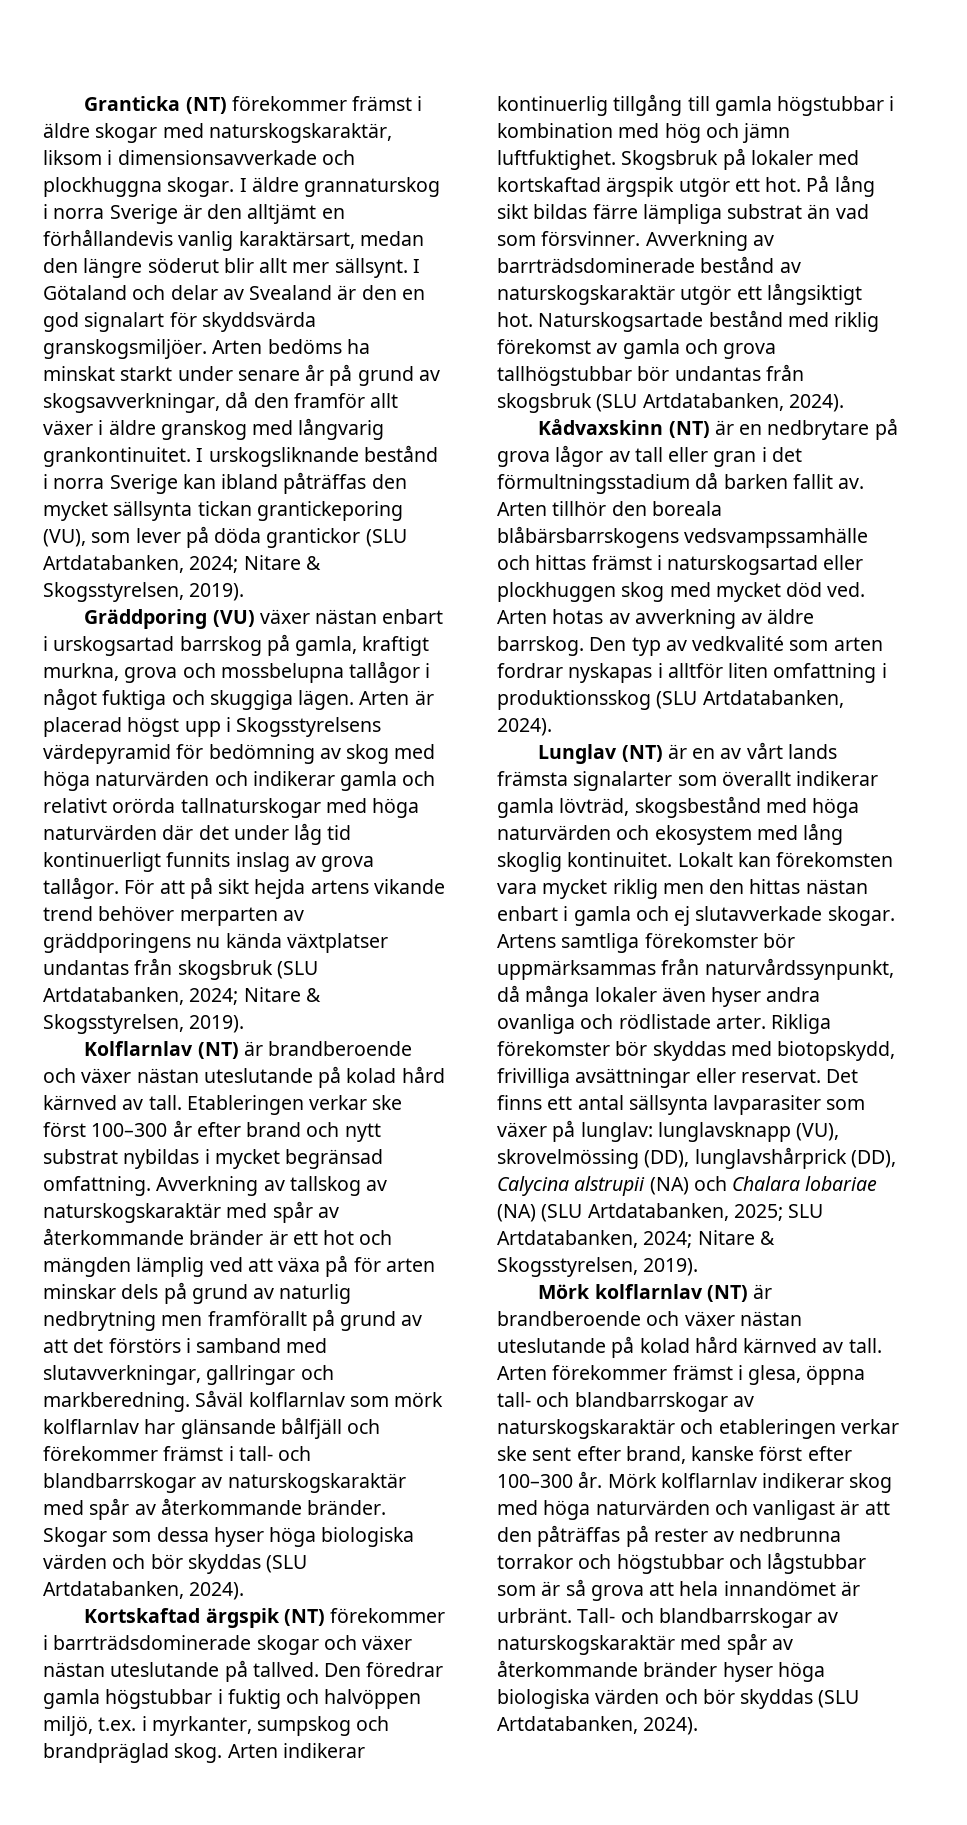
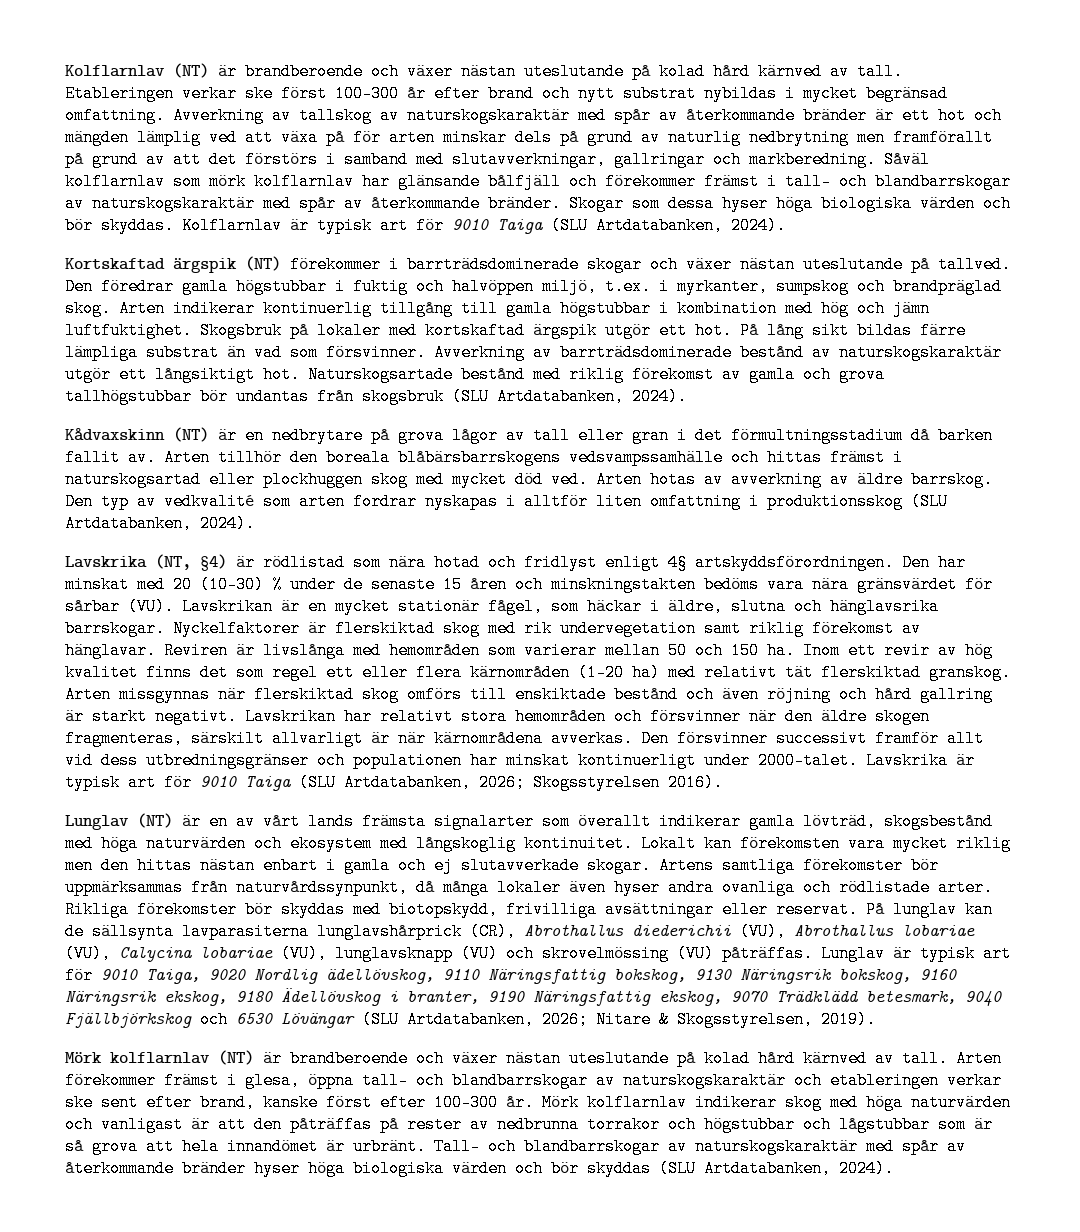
- Granticka (NT) förekommer främst i äldre skogar med naturskogskaraktär, liksom i dimensionsavverkade och plockhuggna skogar. I äldre grannaturskog i norra Sverige är den alltjämt en förhållandevis vanlig karaktärsart, medan den längre söderut blir allt mer sällsynt. I Götaland och delar av Svealand är den en god signalart för skyddsvärda granskogsmiljöer. Arten bedöms ha minskat starkt under senare år på grund av skogsavverkningar, då den framför allt växer i äldre granskog med långvarig grankontinuitet. I urskogsliknande bestånd i norra Sverige kan ibland påträffas den mycket sällsynta tickan grantickeporing (VU), som lever på döda grantickor (SLU Artdatabanken, 2024; Nitare & Skogsstyrelsen, 2019).
- Gräddporing (VU) växer nästan enbart i urskogsartad barrskog på gamla, kraftigt murkna, grova och mossbelupna tallågor i något fuktiga och skuggiga lägen. Arten är placerad högst upp i Skogsstyrelsens värdepyramid för bedömning av skog med höga naturvärden och indikerar gamla och relativt orörda tallnaturskogar med höga naturvärden där det under låg tid kontinuerligt funnits inslag av grova tallågor. För att på sikt hejda artens vikande trend behöver merparten av gräddporingens nu kända växtplatser undantas från skogsbruk (SLU Artdatabanken, 2024; Nitare & Skogsstyrelsen, 2019).
- Skogar som dessa hyser höga biologiska värden och bör skyddas (SLU Artdatabanken, 2024).
+ Skogar som dessa hyser höga biologiska värden och bör skyddas. Kolflarnlav är typisk art för 9010 Taiga (SLU Artdatabanken, 2024).
+ Lavskrika (NT, §4) är rödlistad som nära hotad och fridlyst enligt 4§ artskyddsförordningen. Den har minskat med 20 (10–30) % under de senaste 15 åren och minskningstakten bedöms vara nära gränsvärdet för sårbar (VU). Lavskrikan är en mycket stationär fågel, som häckar i äldre, slutna och hänglavsrika barrskogar. Nyckelfaktorer är flerskiktad skog med rik undervegetation samt riklig förekomst av hänglavar. Reviren är livslånga med hemområden som varierar mellan 50 och 150 ha. Inom ett revir av hög kvalitet finns det som regel ett eller flera kärnområden (1–20 ha) med relativt tät flerskiktad granskog. Arten missgynnas när flerskiktad skog omförs till enskiktade bestånd och även röjning och hård gallring är starkt negativt. Lavskrikan har relativt stora hemområden och försvinner när den äldre skogen fragmenteras, särskilt allvarligt är när kärnområdena avverkas. Den försvinner successivt framför allt vid dess utbredningsgränser och populationen har minskat kontinuerligt under 2000-talet. Lavskrika är typisk art för 9010 Taiga (SLU Artdatabanken, 2026; Skogsstyrelsen 2016).
- Lunglav (NT) är en av vårt lands främsta signalarter som överallt indikerar gamla lövträd, skogsbestånd med höga naturvärden och ekosystem med lång skoglig kontinuitet.
+ Lunglav (NT) är en av vårt lands främsta signalarter som överallt indikerar gamla lövträd, skogsbestånd med höga naturvärden och ekosystem med långskoglig kontinuitet.
- Det finns ett antal sällsynta lavparasiter som växer på lunglav: lunglavsknapp (VU), skrovelmössing (DD), lunglavshårprick (DD), Calycina alstrupii (NA) och Chalara lobariae (NA) (SLU Artdatabanken, 2025; SLU Artdatabanken, 2024; Nitare & Skogsstyrelsen, 2019).
+ På lunglav kan de sällsynta lavparasiterna lunglavshårprick (CR), Abrothallus diederichii (VU), Abrothallus lobariae (VU), Calycina lobariae (VU), lunglavsknapp (VU) och skrovelmössing (VU) påträffas. Lunglav är typisk art för 9010 Taiga, 9020 Nordlig ädellövskog, 9110 Näringsfattig bokskog, 9130 Näringsrik bokskog, 9160 Näringsrik ekskog, 9180 Ädellövskog i branter, 9190 Näringsfattig ekskog, 9070 Trädklädd betesmark, 9040 Fjällbjörkskog och 6530 Lövängar (SLU Artdatabanken, 2026; Nitare & Skogsstyrelsen, 2019).

